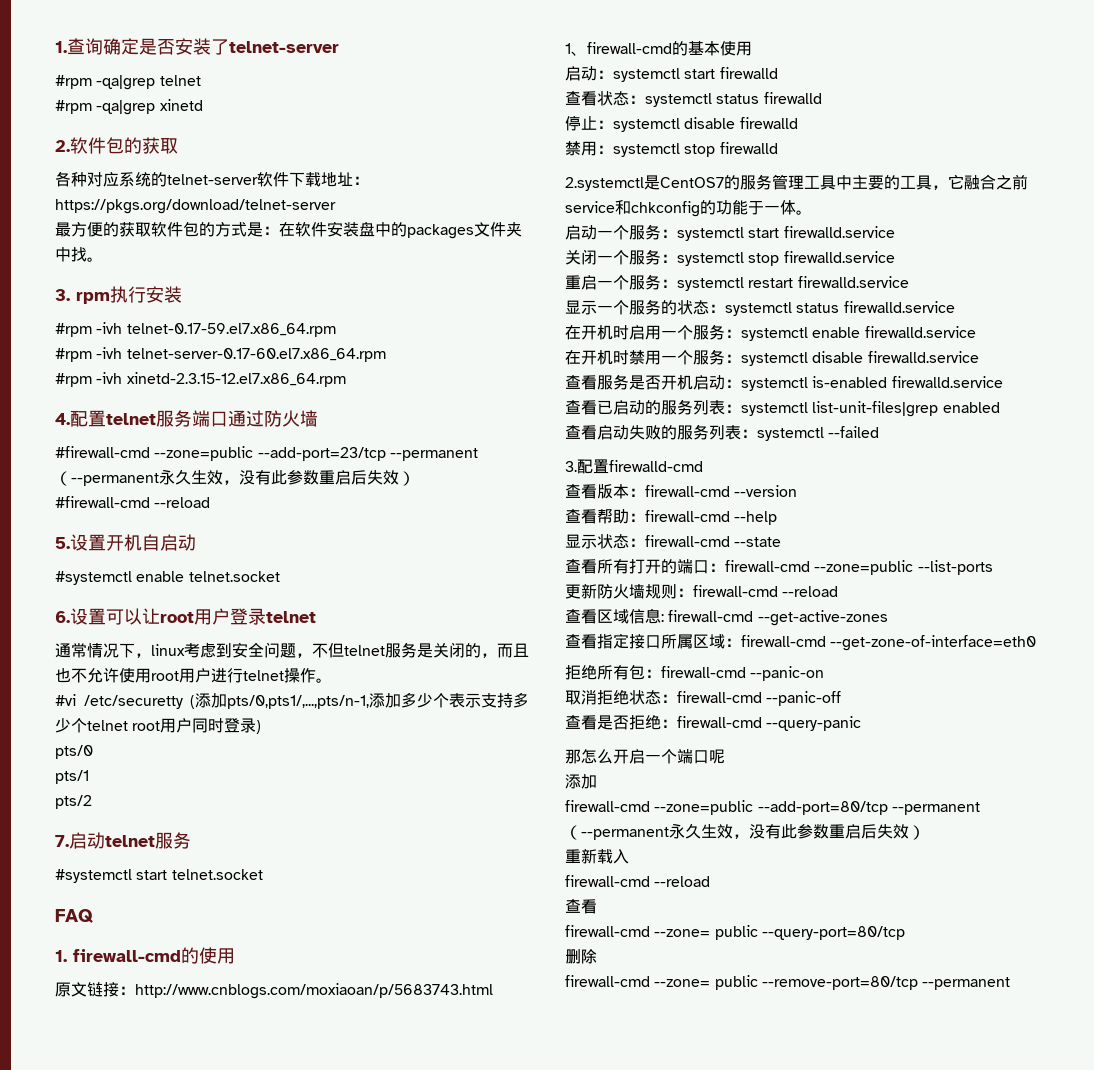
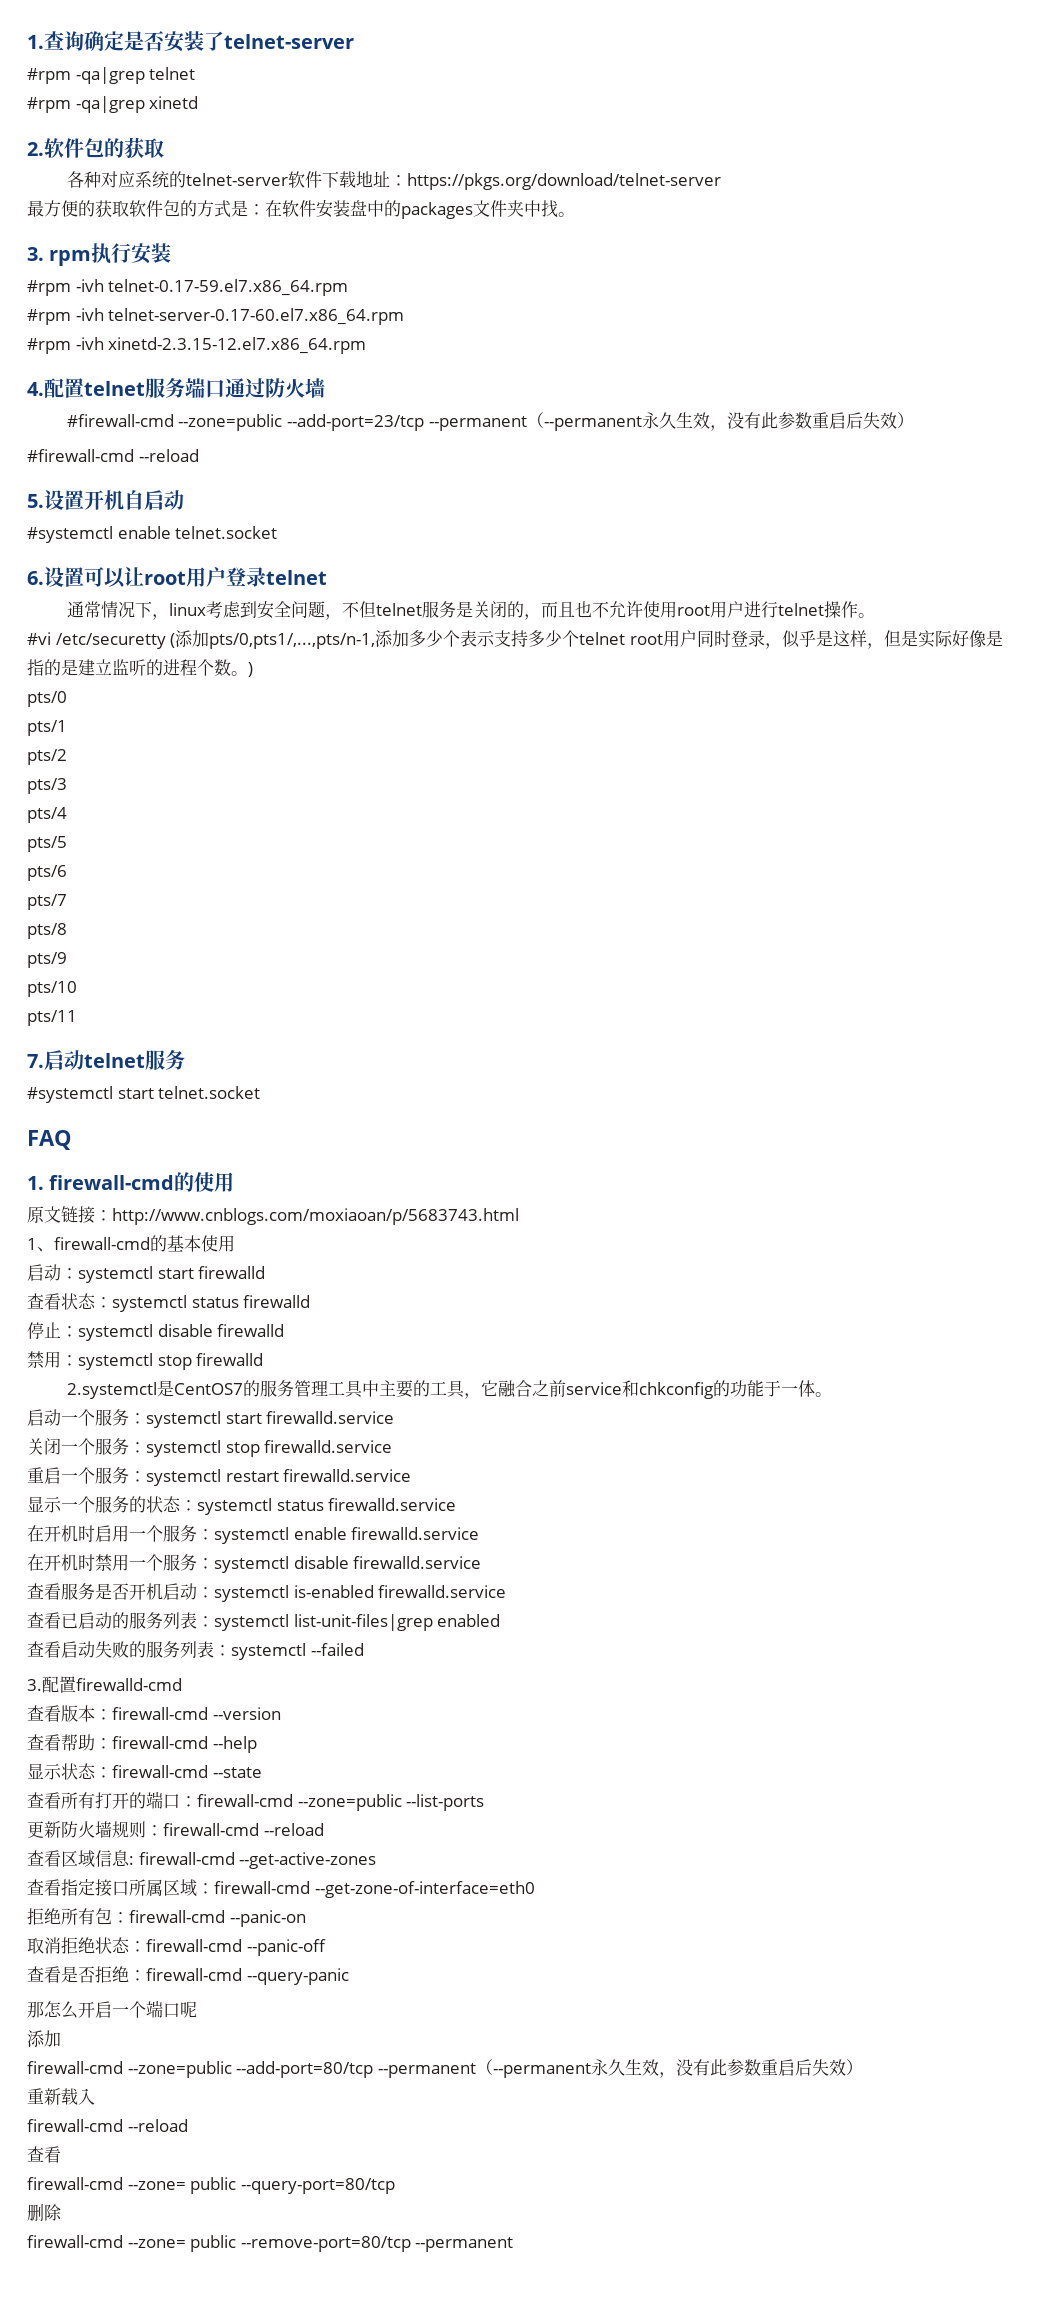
- #vi /etc/securetty (添加pts/0,pts1/,...,pts/n-1,添加多少个表示支持多少个telnet root用户同时登录)
+ #vi /etc/securetty (添加pts/0,pts1/,...,pts/n-1,添加多少个表示支持多少个telnet root用户同时登录，似乎是这样，但是实际好像是指的是建立监听的进程个数。)
  pts/0
  pts/1
  pts/2
+ pts/3
+ pts/4
+ pts/5
+ pts/6
+ pts/7
+ pts/8
+ pts/9
+ pts/10
+ pts/11

